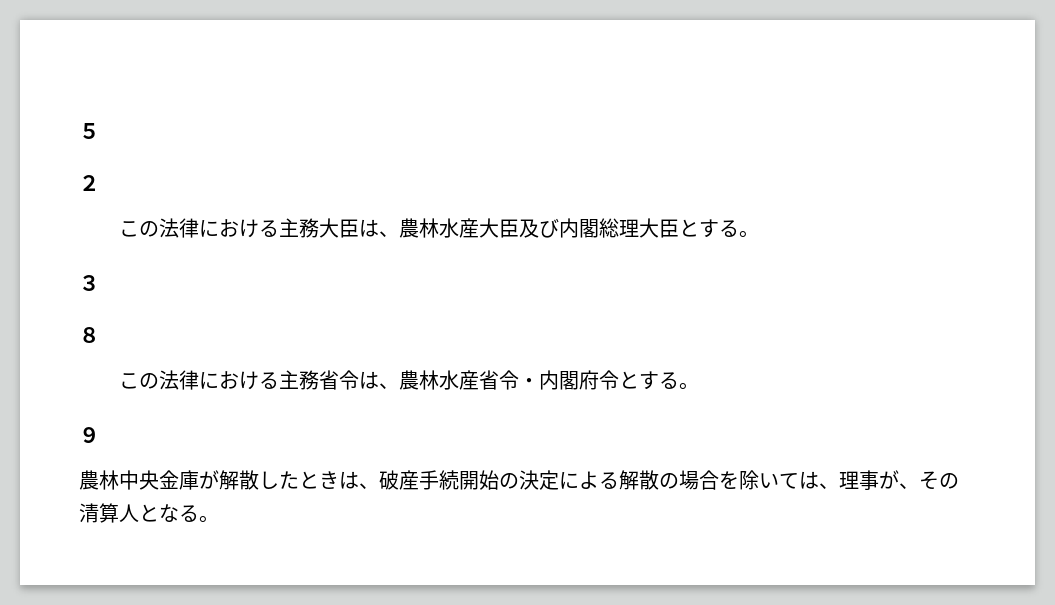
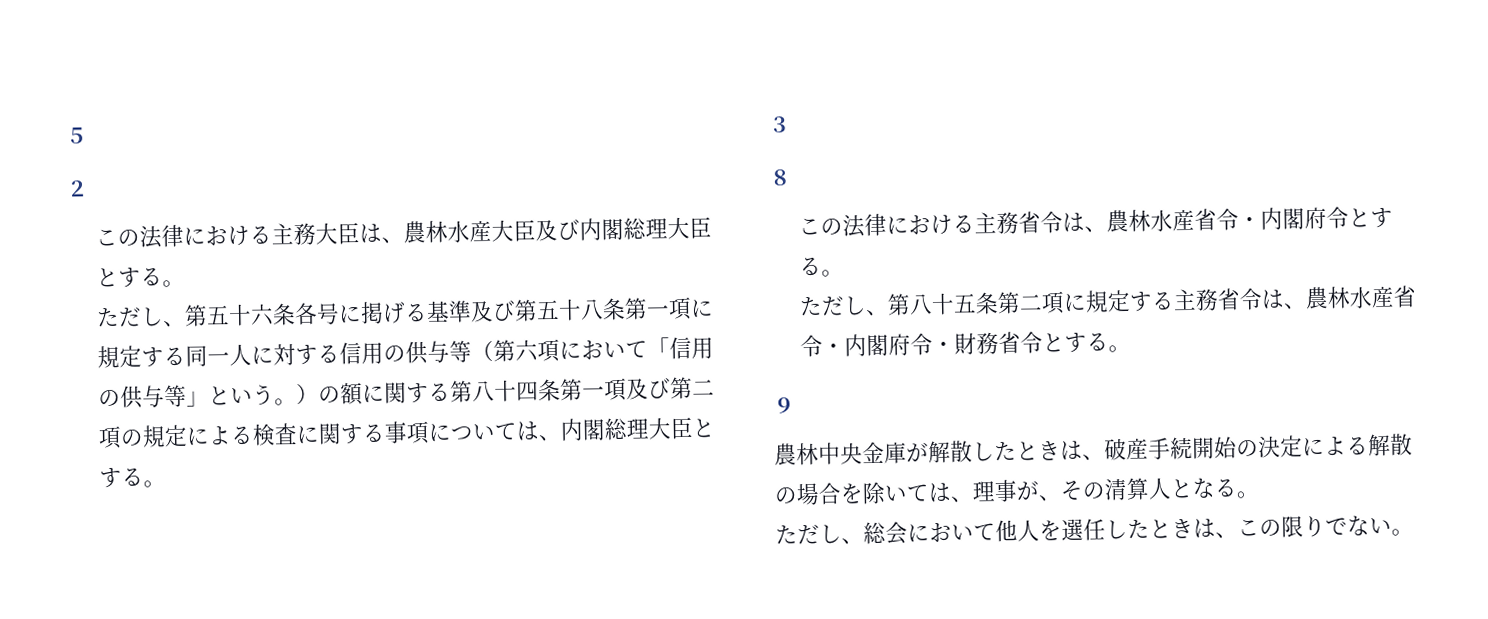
+ ただし、第五十六条各号に掲げる基準及び第五十八条第一項に規定する同一人に対する信用の供与等（第六項において「信用の供与等」という。）の額に関する第八十四条第一項及び第二項の規定による検査に関する事項については、内閣総理大臣とする。
+ ただし、第八十五条第二項に規定する主務省令は、農林水産省令・内閣府令・財務省令とする。
+ ただし、総会において他人を選任したときは、この限りでない。

